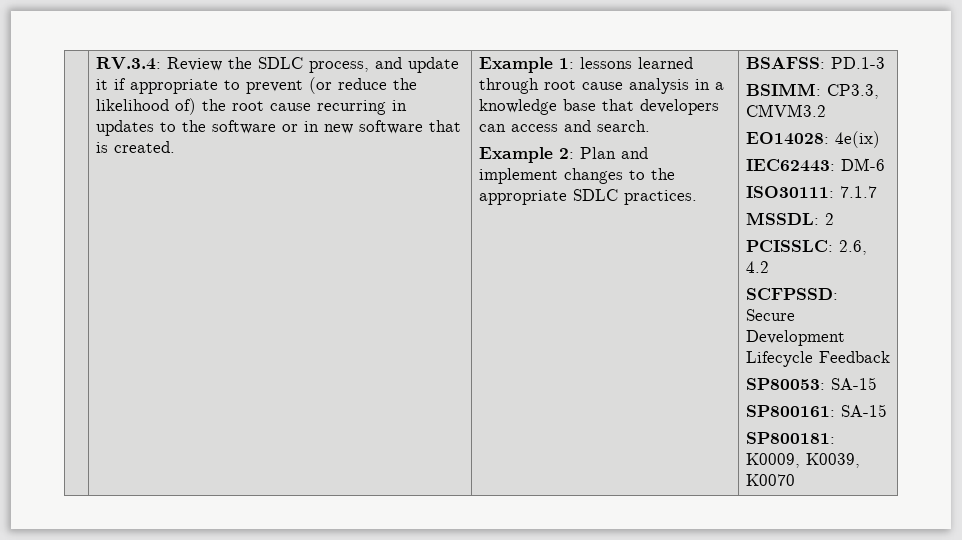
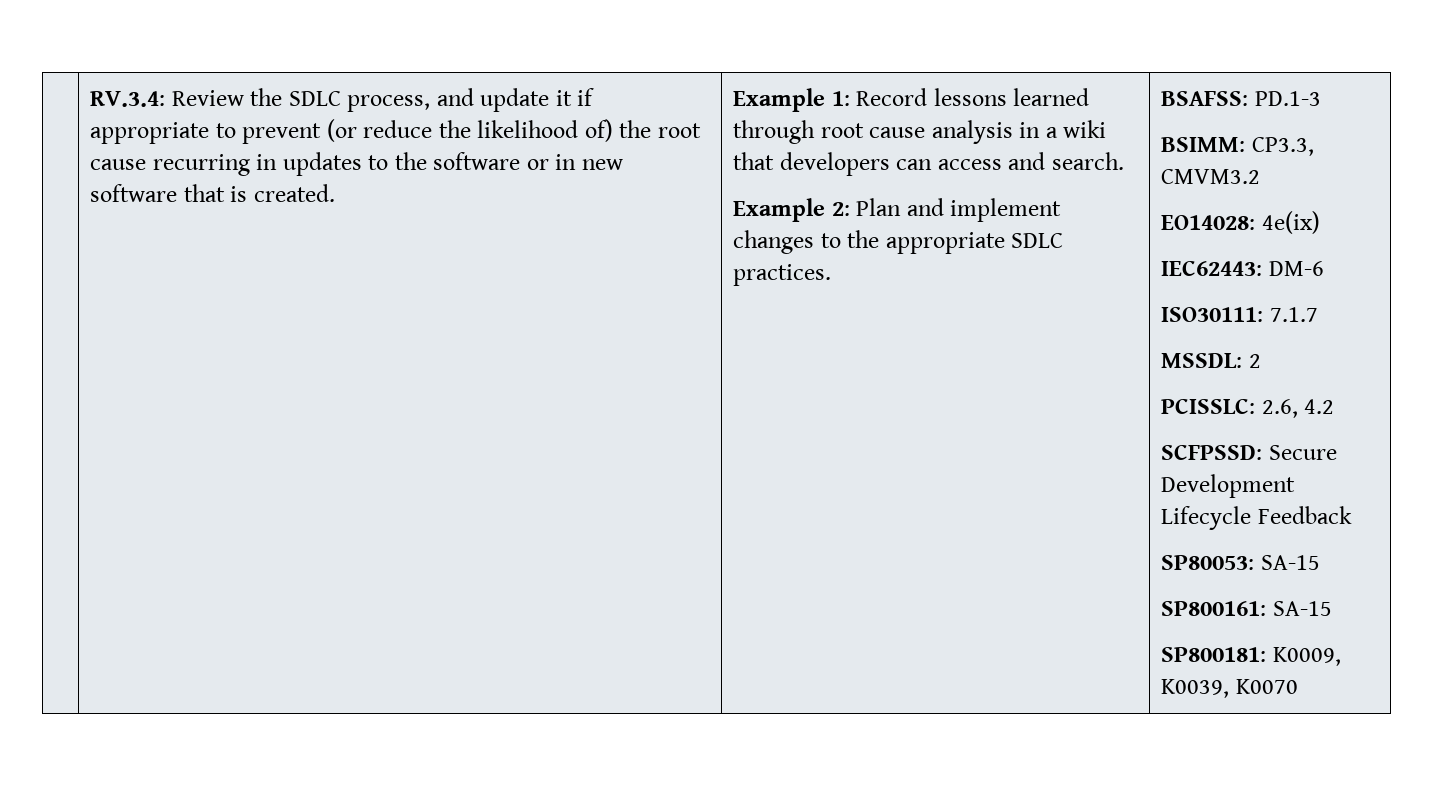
- Example 1: lessons learned through root cause analysis in a knowledge base that developers can access and search.
+ Example 1: Record lessons learned through root cause analysis in a wiki that developers can access and search.

